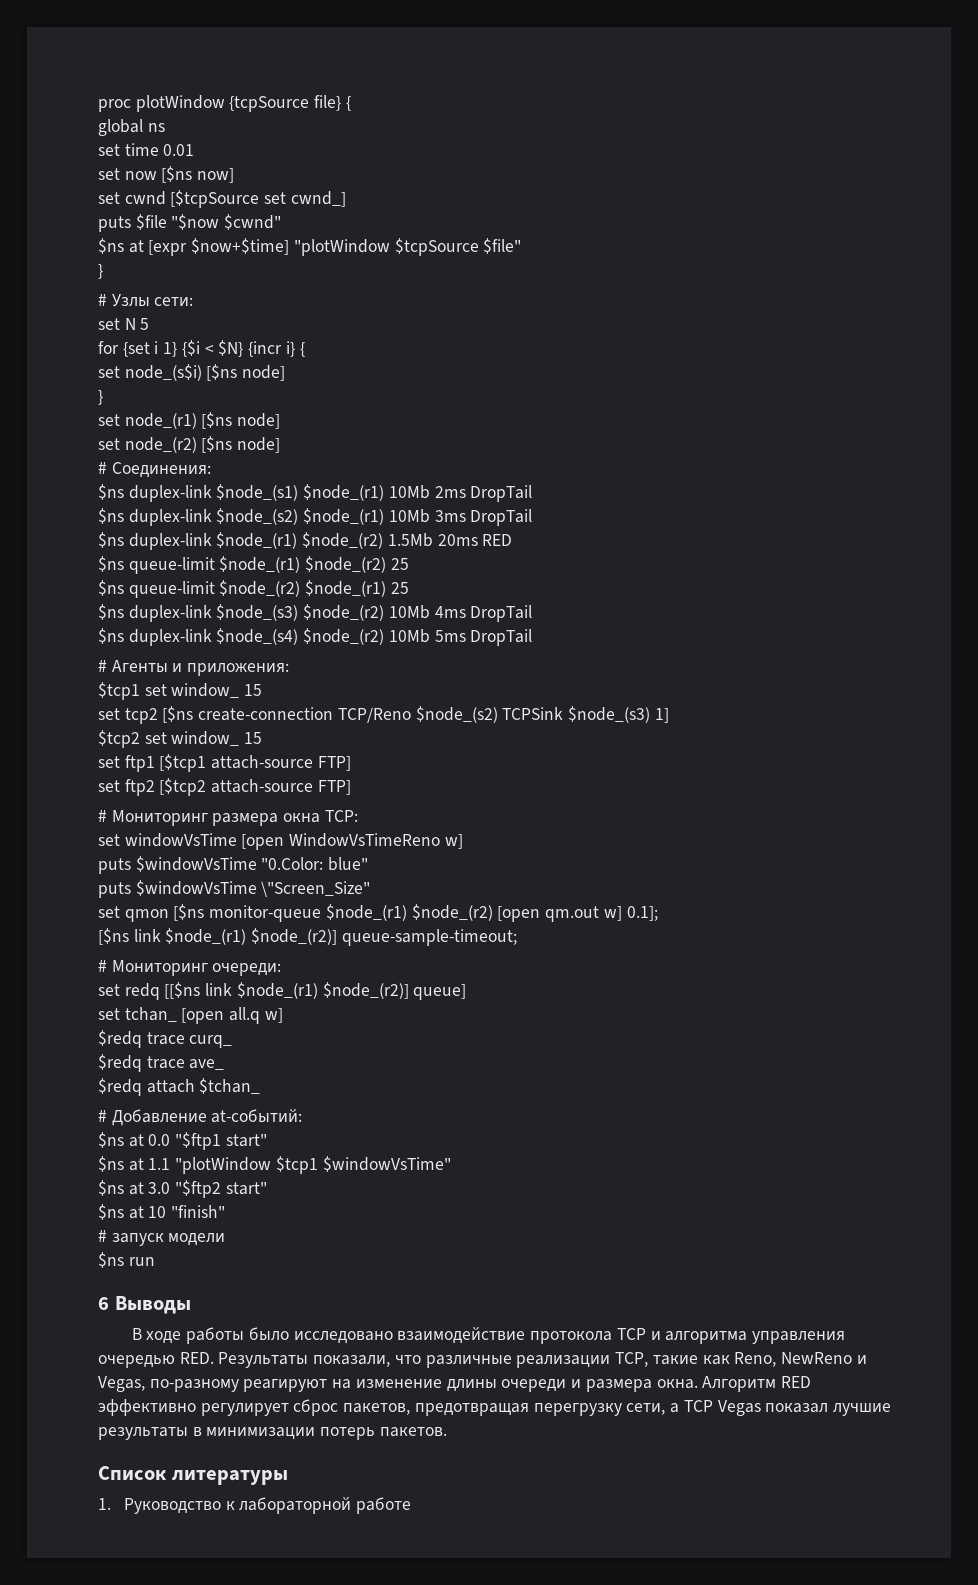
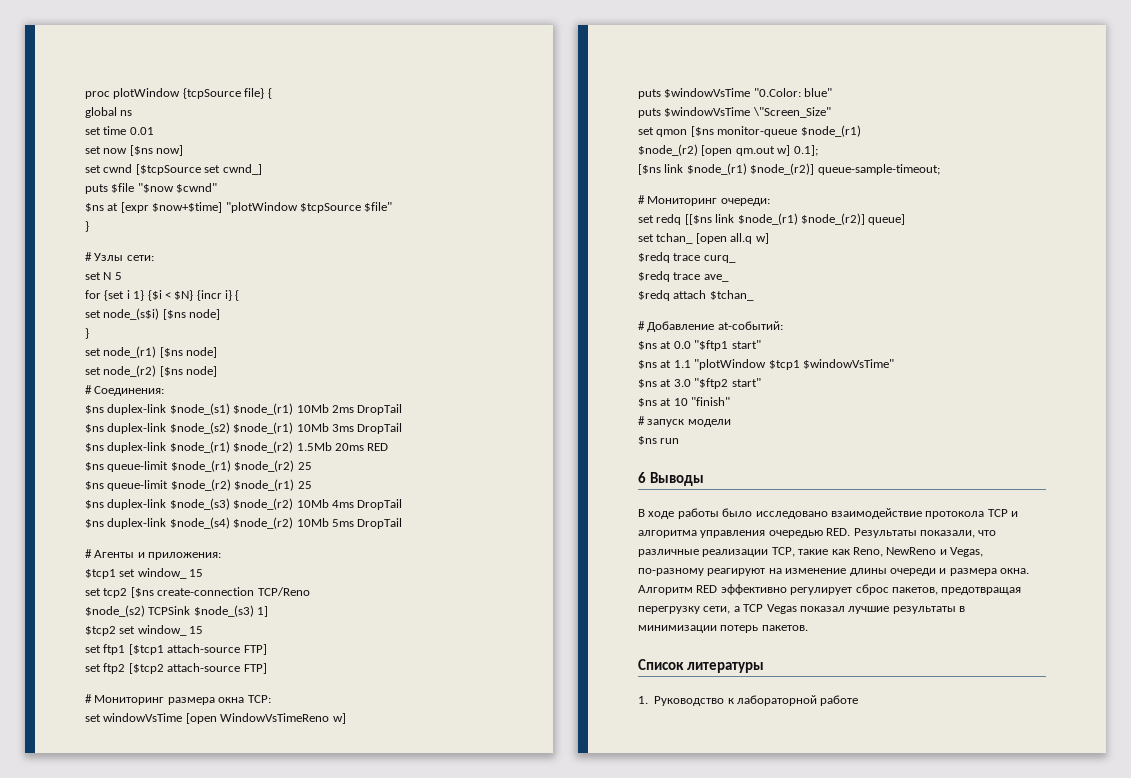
- set tcp2 [$ns create-connection TCP/Reno $node_(s2) TCPSink $node_(s3) 1]
+ set tcp2 [$ns create-connection TCP/Reno
+ $node_(s2) TCPSink $node_(s3) 1]
- set qmon [$ns monitor-queue $node_(r1) $node_(r2) [open qm.out w] 0.1];
+ set qmon [$ns monitor-queue $node_(r1)
+ $node_(r2) [open qm.out w] 0.1];

